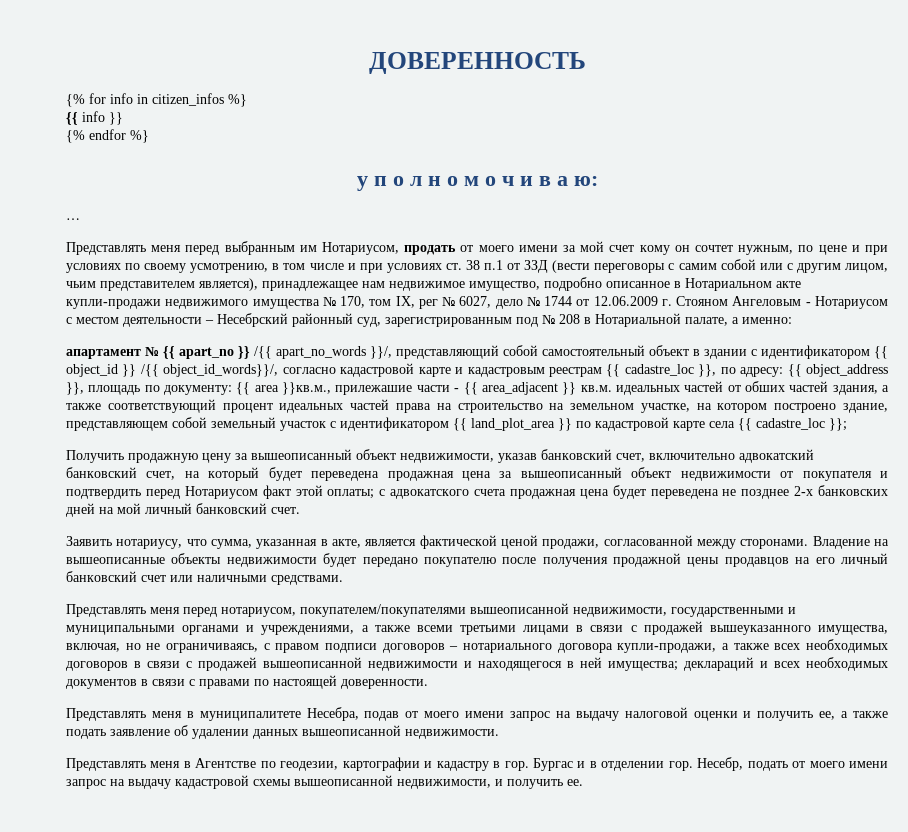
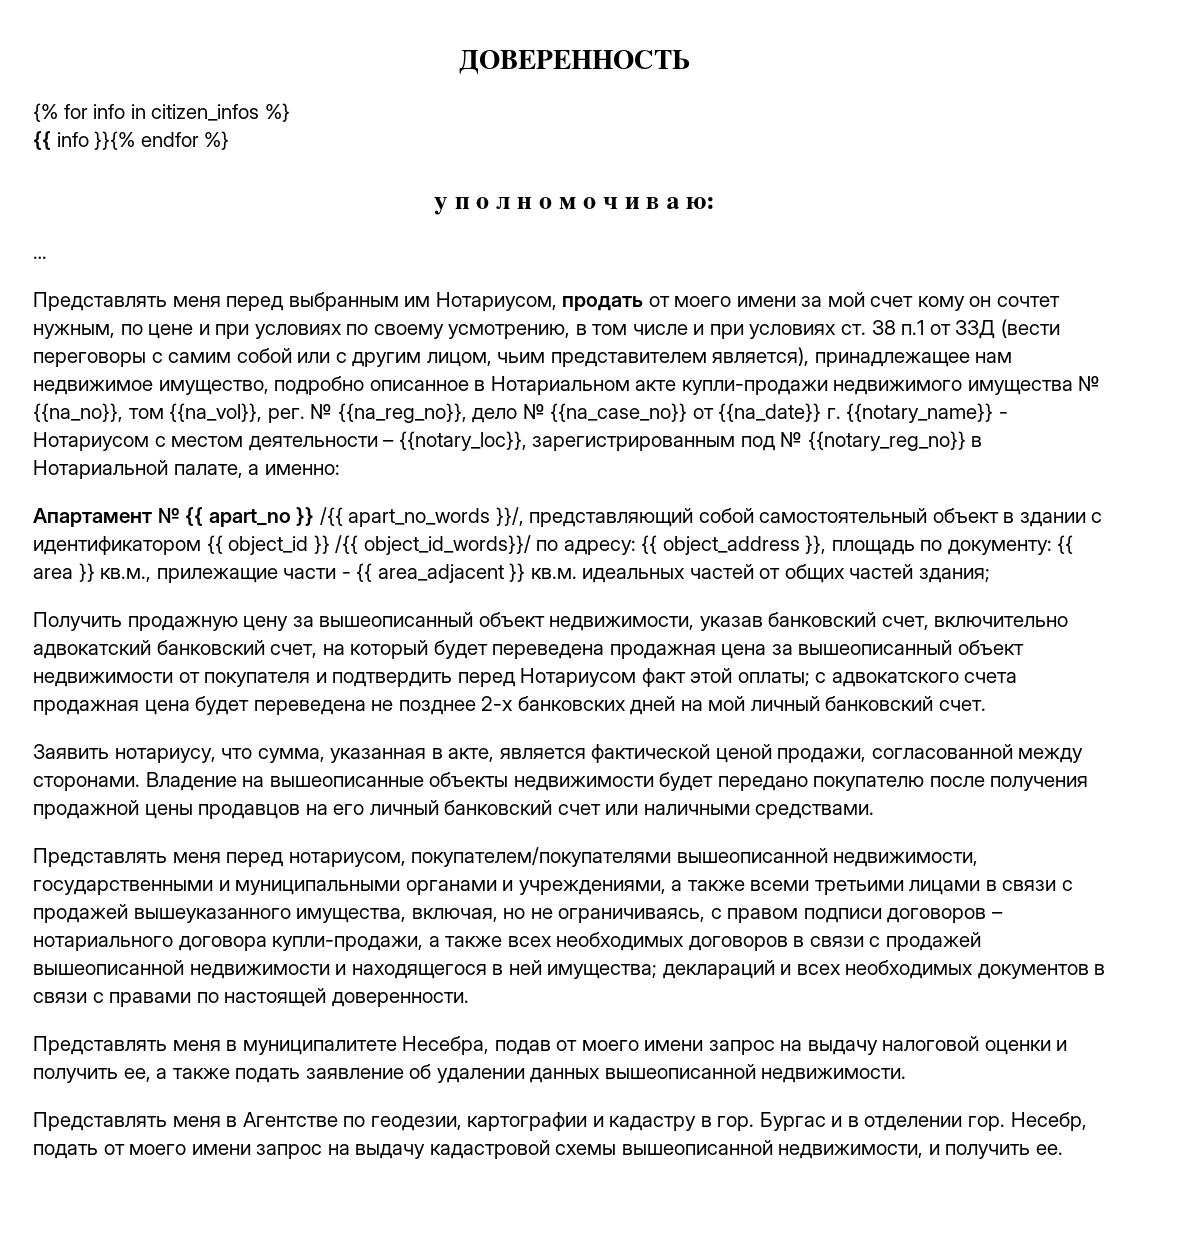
- {{ info }}
- {% endfor %}
+ {{ info }}{% endfor %}
- Представлять меня перед выбранным им Нотариусом, продать от моего имени за мой счет кому он сочтет нужным, по цене и при условиях по своему усмотрению, в том числе и при условиях ст. 38 п.1 от ЗЗД (вести переговоры с самим собой или с другим лицом, чьим представителем является), принадлежащее нам недвижимое имущество, подробно описанное в Нотариальном акте купли-продажи недвижимого имущества № 170, том IХ, рег № 6027, дело № 1744 от 12.06.2009 г. Стояном Ангеловым - Нотариусом с местом деятельности – Несебрский районный суд, зарегистрированным под № 208 в Нотариальной палате, а именно:
+ Представлять меня перед выбранным им Нотариусом, продать от моего имени за мой счет кому он сочтет нужным, по цене и при условиях по своему усмотрению, в том числе и при условиях ст. 38 п.1 от ЗЗД (вести переговоры с самим собой или с другим лицом, чьим представителем является), принадлежащее нам недвижимое имущество, подробно описанное в Нотариальном акте купли-продажи недвижимого имущества № {{na_no}}, том {{na_vol}}, рег. № {{na_reg_no}}, дело № {{na_case_no}} от {{na_date}} г. {{notary_name}} - Нотариусом с местом деятельности – {{notary_loc}}, зарегистрированным под № {{notary_reg_no}} в Нотариальной палате, а именно:
- апартамент № {{ apart_no }} /{{ apart_no_words }}/, представляющий собой самостоятельный объект в здании с идентификатором {{ object_id }} /{{ object_id_words}}/, согласно кадастровой карте и кадастровым реестрам {{ cadastre_loc }}, по адресу: {{ object_address }}, площадь по документу: {{ area }}кв.м., прилежашие части - {{ area_adjacent }} кв.м. идеальных частей от обших частей здания, а также соответствующий процент идеальных частей права на строительство на земельном участке, на котором построено здание, представляющем собой земельный участок с идентификатором {{ land_plot_area }} по кадастровой карте села {{ cadastre_loc }};
+ Апартамент № {{ apart_no }} /{{ apart_no_words }}/, представляющий собой самостоятельный объект в здании с идентификатором {{ object_id }} /{{ object_id_words}}/ по адресу: {{ object_address }}, площадь по документу: {{ area }} кв.м., прилежащие части - {{ area_adjacent }} кв.м. идеальных частей от общих частей здания;

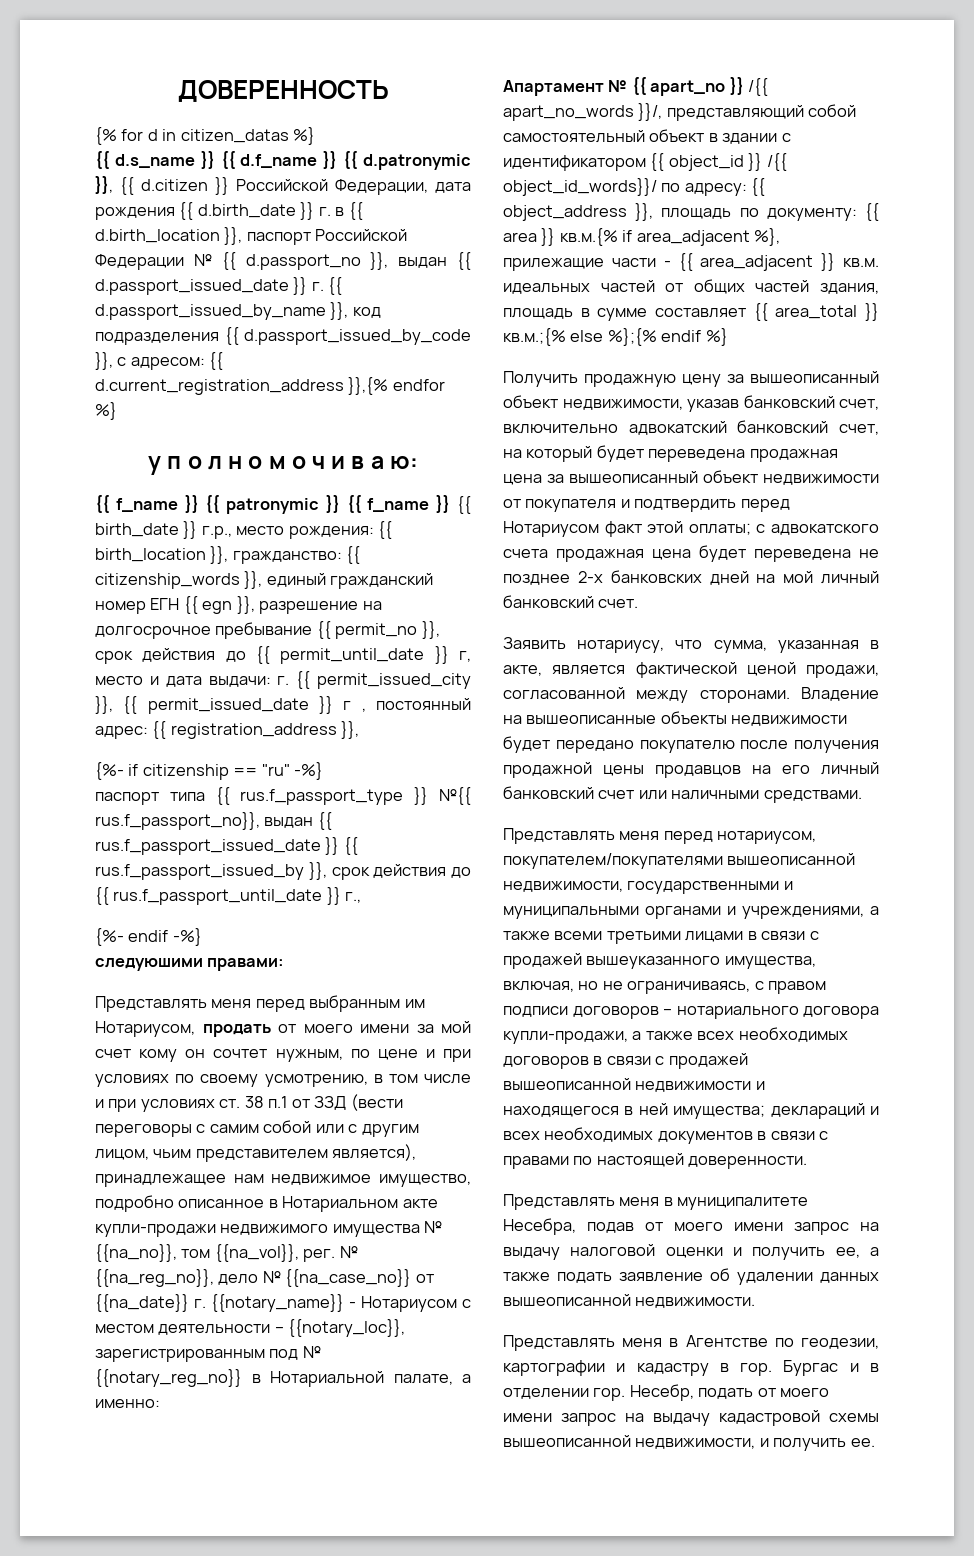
- {% for info in citizen_infos %}
+ {% for d in citizen_datas %}
- {{ info }}{% endfor %}
+ {{ d.s_name }} {{ d.f_name }} {{ d.patronymic }}, {{ d.citizen }} Российской Федерации, дата рождения {{ d.birth_date }} г. в {{ d.birth_location }}, паспорт Российской Федерации № {{ d.passport_no }}, выдан {{ d.passport_issued_date }} г. {{ d.passport_issued_by_name }}, код подразделения {{ d.passport_issued_by_code }}, с адресом: {{ d.current_registration_address }},{% endfor %}
- …
+ {{ f_name }} {{ patronymic }} {{ f_name }} {{ birth_date }} г.р., место рождения: {{ birth_location }}, гражданство: {{ citizenship_words }}, единый гражданский номер ЕГН {{ egn }}, разрешение на долгосрочное пребывание {{ permit_no }}, срок действия до {{ permit_until_date }} г, место и дата выдачи: г. {{ permit_issued_city }}, {{ permit_issued_date }} г , постоянный адрес: {{ registration_address }},
+ {%- if citizenship == "ru" -%}
+ паспорт типа {{ rus.f_passport_type }} №{{ rus.f_passport_no}}, выдан {{ rus.f_passport_issued_date }} {{ rus.f_passport_issued_by }}, срок действия до {{ rus.f_passport_until_date }} г.,
+ {%- endif -%}
+ следуюшими правами:
- Апартамент № {{ apart_no }} /{{ apart_no_words }}/, представляющий собой самостоятельный объект в здании с идентификатором {{ object_id }} /{{ object_id_words}}/ по адресу: {{ object_address }}, площадь по документу: {{ area }} кв.м., прилежащие части - {{ area_adjacent }} кв.м. идеальных частей от общих частей здания;
+ Апартамент № {{ apart_no }} /{{ apart_no_words }}/, представляющий собой самостоятельный объект в здании с идентификатором {{ object_id }} /{{ object_id_words}}/ по адресу: {{ object_address }}, площадь по документу: {{ area }} кв.м.{% if area_adjacent %}, прилежащие части - {{ area_adjacent }} кв.м. идеальных частей от общих частей здания, площадь в сумме составляет {{ area_total }} кв.м.;{% else %};{% endif %}

